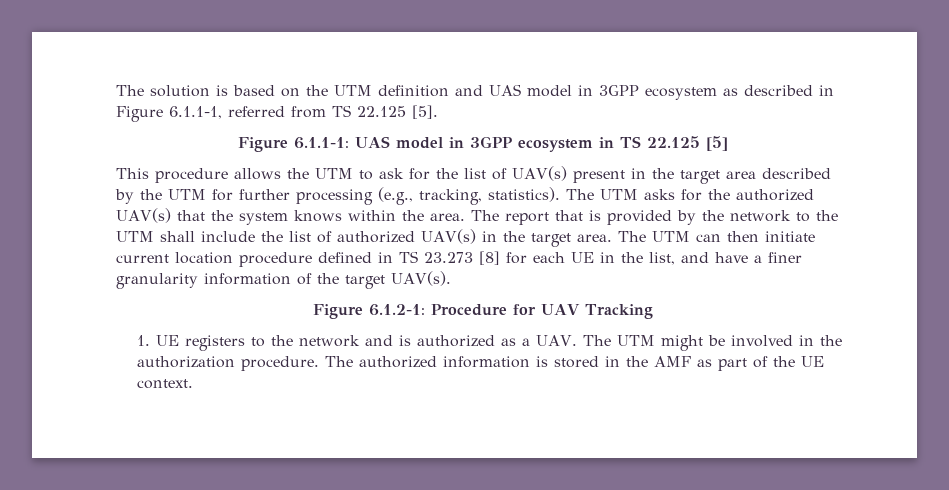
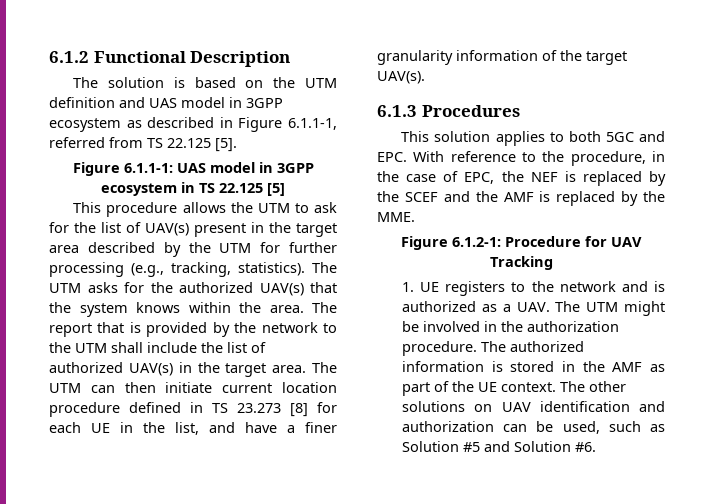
+ 6.1.2 Functional Description
+ 6.1.3 Procedures
+ This solution applies to both 5GC and EPC. With reference to the procedure, in the case of EPC, the NEF is replaced by the SCEF and the AMF is replaced by the MME.
+ The other solutions on UAV identification and authorization can be used, such as Solution #5 and Solution #6.

